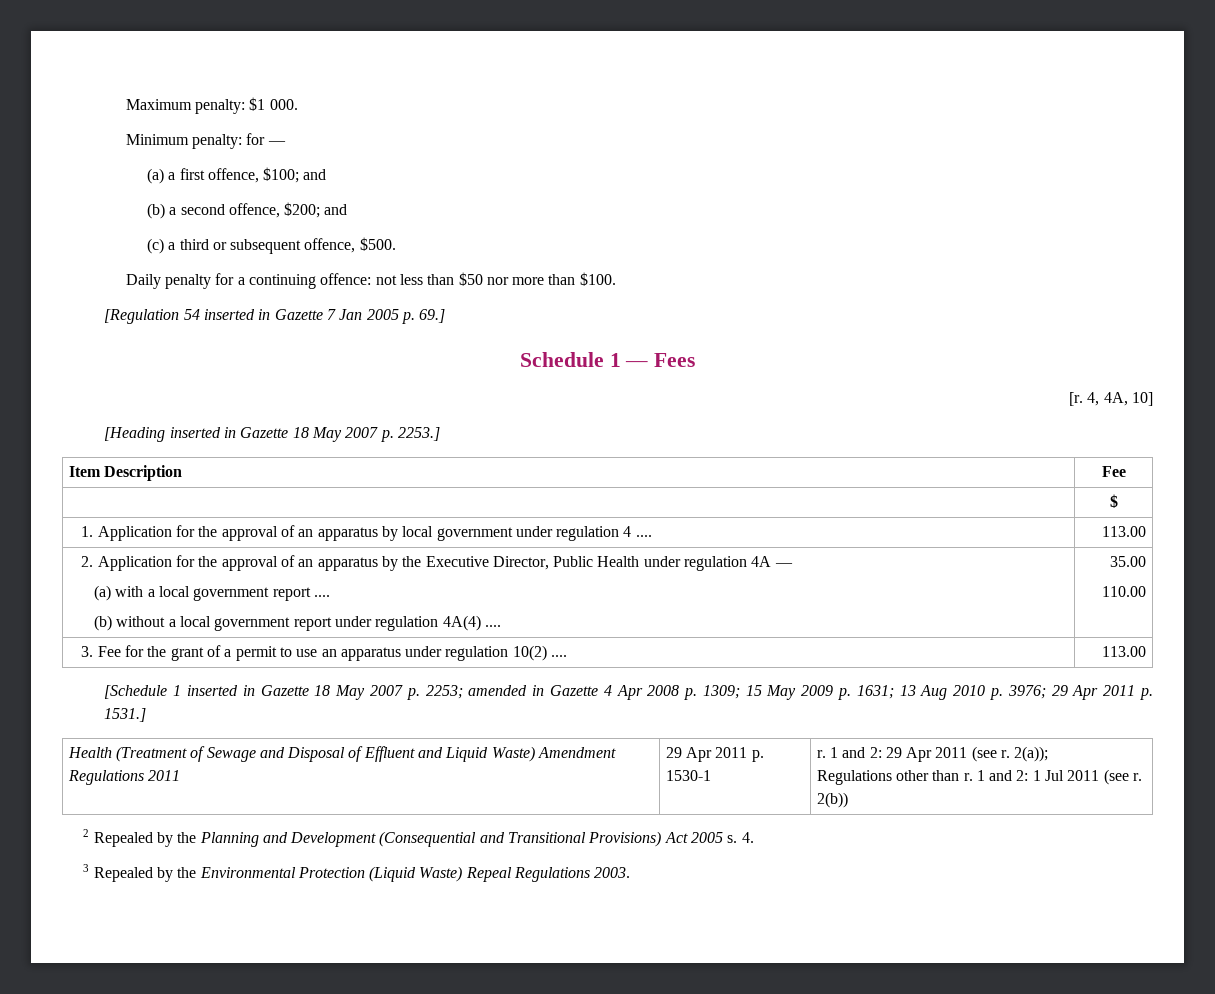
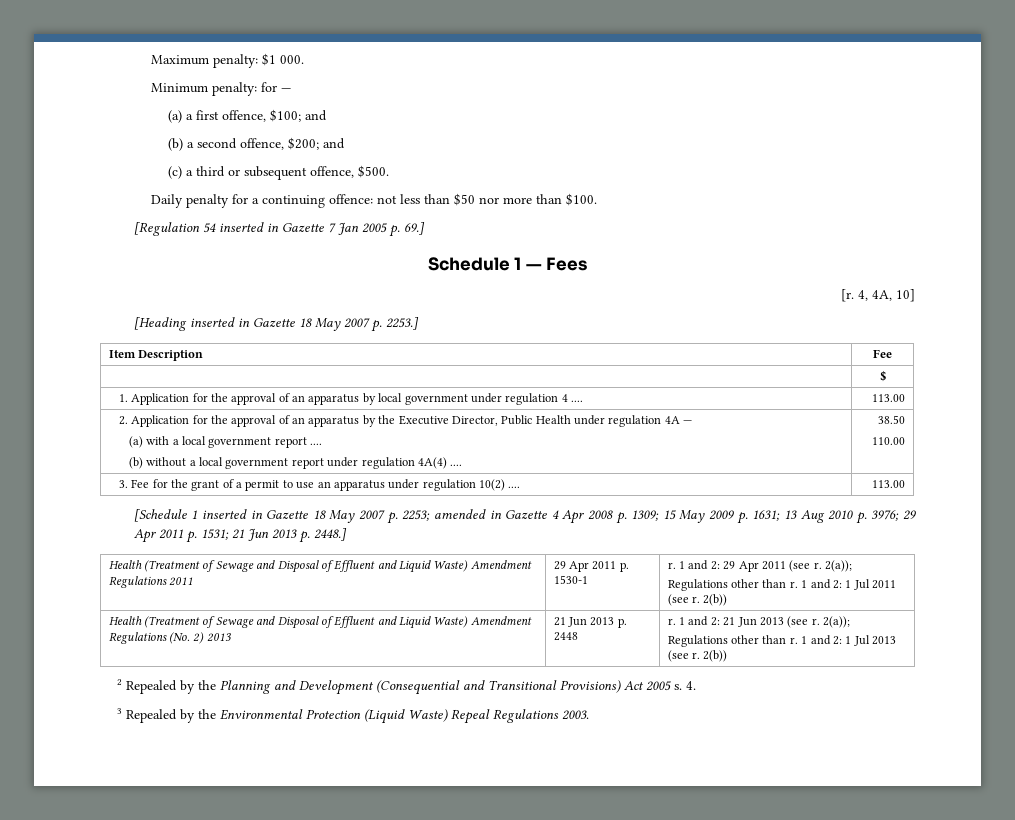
  2. Application for the approval of an apparatus by the Executive Director, Public Health under regulation 4A —
  (a) with a local government report ....
- (b) without a local government report under regulation 4A(4) .... | 35.00
+ (b) without a local government report under regulation 4A(4) .... | 38.50
- [Schedule 1 inserted in Gazette 18 May 2007 p. 2253; amended in Gazette 4 Apr 2008 p. 1309; 15 May 2009 p. 1631; 13 Aug 2010 p. 3976; 29 Apr 2011 p. 1531.]
+ [Schedule 1 inserted in Gazette 18 May 2007 p. 2253; amended in Gazette 4 Apr 2008 p. 1309; 15 May 2009 p. 1631; 13 Aug 2010 p. 3976; 29 Apr 2011 p. 1531; 21 Jun 2013 p. 2448.]
+ Health (Treatment of Sewage and Disposal of Effluent and Liquid Waste) Amendment Regulations (No. 2) 2013 | 21 Jun 2013 p. 2448 | r. 1 and 2: 21 Jun 2013 (see r. 2(a));
+ Regulations other than r. 1 and 2: 1 Jul 2013 (see r. 2(b))

